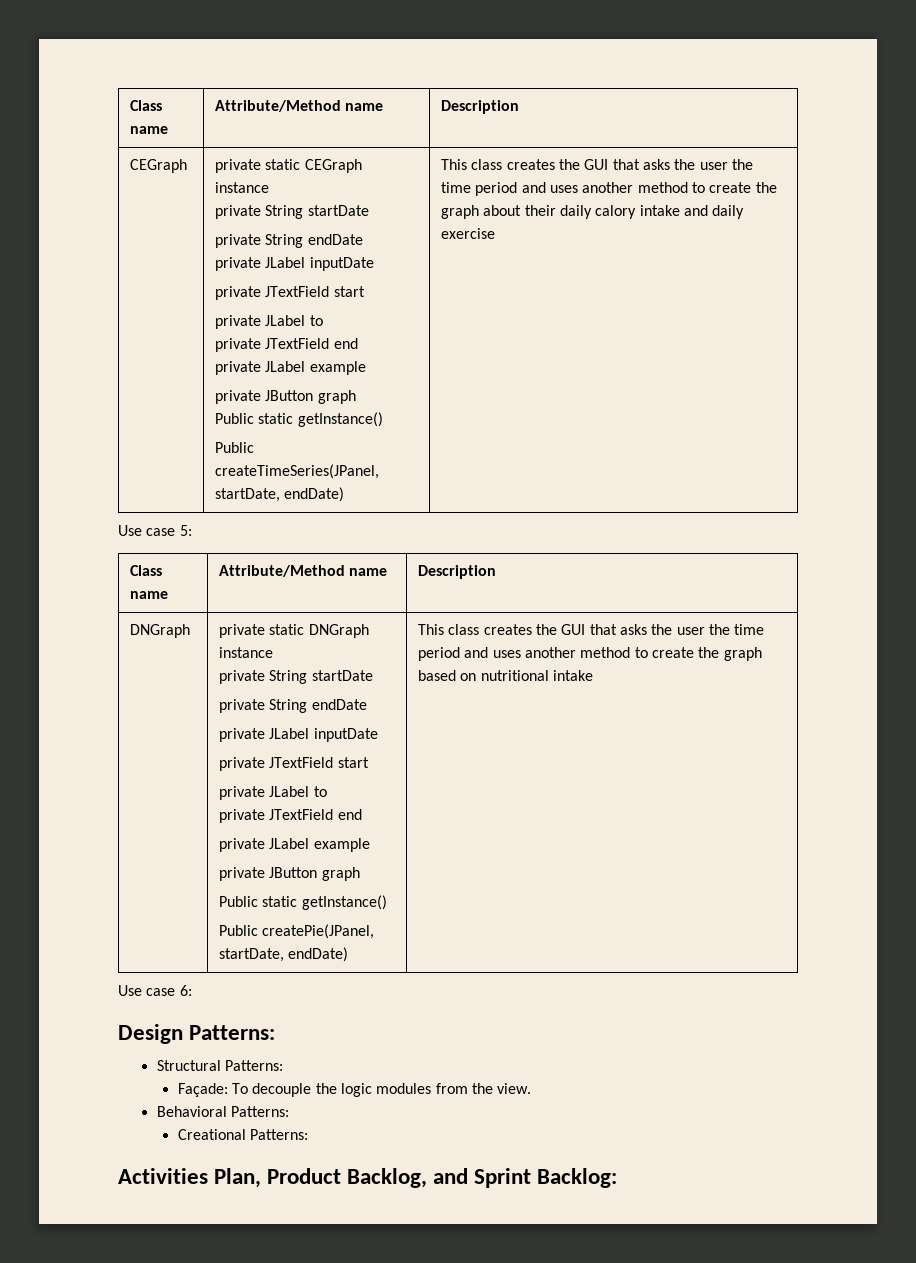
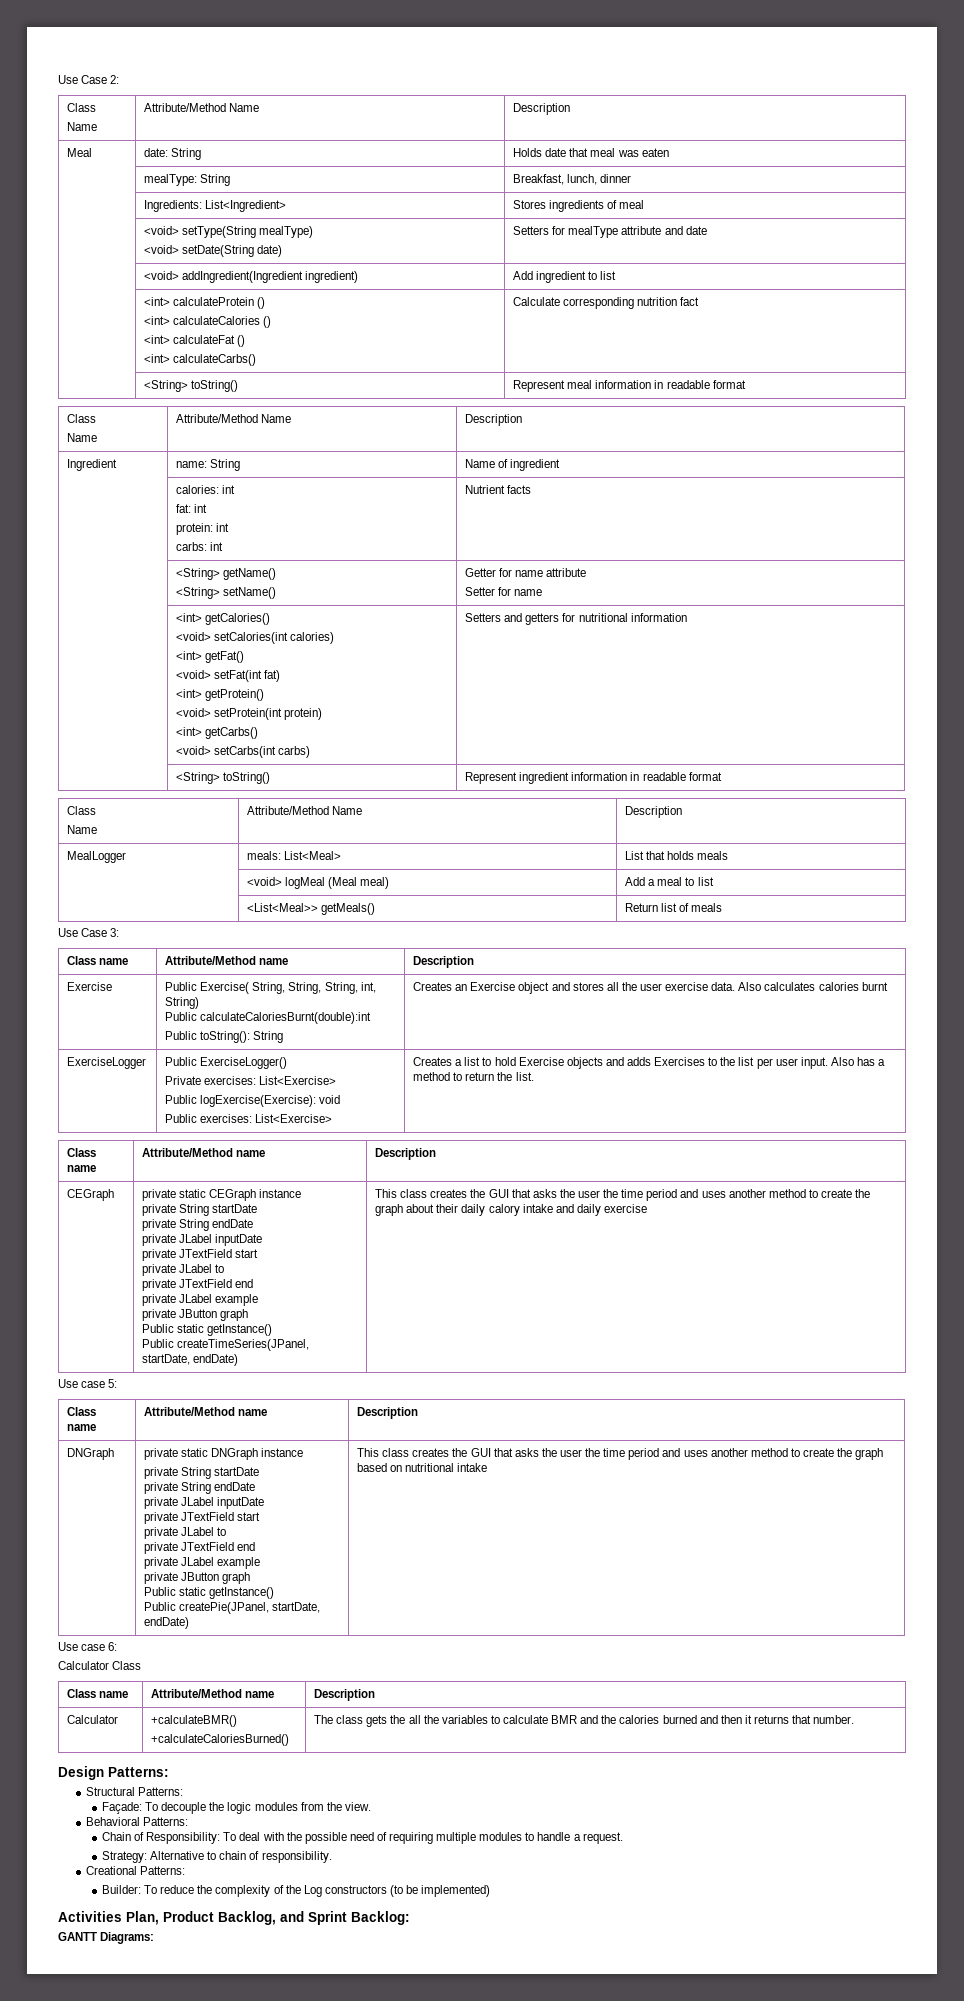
+ Use Case 2:
+ Class
+ Name | Attribute/Method Name | Description
+ Meal | date: String | Holds date that meal was eaten
+ | mealType: String | Breakfast, lunch, dinner
+ | Ingredients: List<Ingredient> | Stores ingredients of meal
+ | <void> setType(String mealType)
+ <void> setDate(String date) | Setters for mealType attribute and date
+ | <void> addIngredient(Ingredient ingredient) | Add ingredient to list
+ | <int> calculateProtein ()
+ <int> calculateCalories ()
+ <int> calculateFat ()
+ <int> calculateCarbs() | Calculate corresponding nutrition fact
+ | <String> toString() | Represent meal information in readable format
+ Class
+ Name | Attribute/Method Name | Description
+ Ingredient | name: String | Name of ingredient
+ | calories: int
+ fat: int
+ protein: int
+ carbs: int | Nutrient facts
+ | <String> getName()
+ <String> setName() | Getter for name attribute
+ Setter for name
+ | <int> getCalories()
+ <void> setCalories(int calories)
+ <int> getFat()
+ <void> setFat(int fat)
+ <int> getProtein()
+ <void> setProtein(int protein)
+ <int> getCarbs()
+ <void> setCarbs(int carbs) | Setters and getters for nutritional information
+ | <String> toString() | Represent ingredient information in readable format
+ Class
+ Name | Attribute/Method Name | Description
+ MealLogger | meals: List<Meal> | List that holds meals
+ | <void> logMeal (Meal meal) | Add a meal to list
+ | <List<Meal>> getMeals() | Return list of meals
+ Use Case 3:
+ Class name | Attribute/Method name | Description
+ Exercise | Public Exercise( String, String, String, int, String)
+ Public calculateCaloriesBurnt(double):int
+ Public toString(): String | Creates an Exercise object and stores all the user exercise data. Also calculates calories burnt
+ ExerciseLogger | Public ExerciseLogger()
+ Private exercises: List<Exercise>
+ Public logExercise(Exercise): void
+ Public exercises: List<Exercise> | Creates a list to hold Exercise objects and adds Exercises to the list per user input. Also has a method to return the list.
+ Calculator Class
+ Class name | Attribute/Method name | Description
+ Calculator | +calculateBMR()
+ +calculateCaloriesBurned() | The class gets the all the variables to calculate BMR and the calories burned and then it returns that number.
+ Chain of Responsibility: To deal with the possible need of requiring multiple modules to handle a request.
+ Strategy: Alternative to chain of responsibility.
  Creational Patterns:
+ Builder: To reduce the complexity of the Log constructors (to be implemented)
+ GANTT Diagrams:

